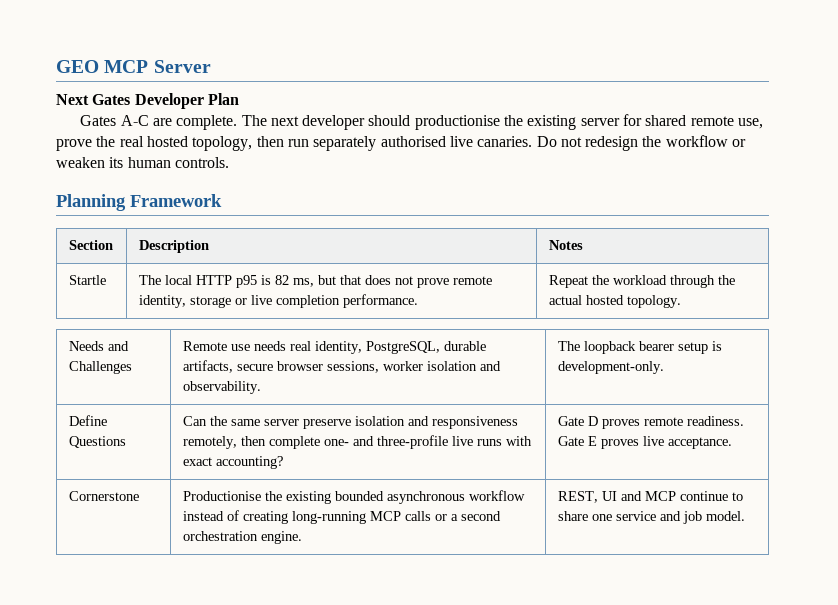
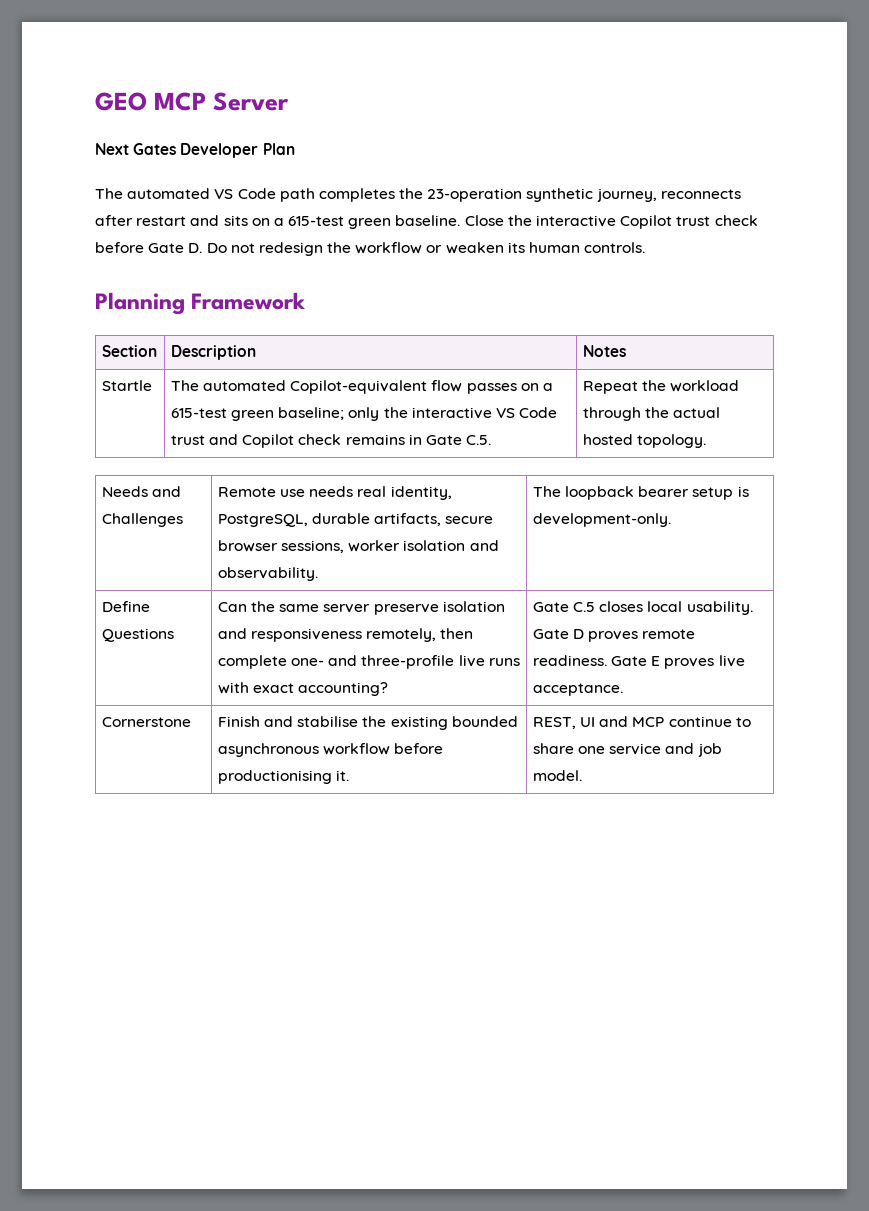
- Gates A-C are complete. The next developer should productionise the existing server for shared remote use, prove the real hosted topology, then run separately authorised live canaries. Do not redesign the workflow or weaken its human controls.
+ The automated VS Code path completes the 23-operation synthetic journey, reconnects after restart and sits on a 615-test green baseline. Close the interactive Copilot trust check before Gate D. Do not redesign the workflow or weaken its human controls.
- Startle | The local HTTP p95 is 82 ms, but that does not prove remote identity, storage or live completion performance. | Repeat the workload through the actual hosted topology.
+ Startle | The automated Copilot-equivalent flow passes on a 615-test green baseline; only the interactive VS Code trust and Copilot check remains in Gate C.5. | Repeat the workload through the actual hosted topology.
- Define Questions | Can the same server preserve isolation and responsiveness remotely, then complete one- and three-profile live runs with exact accounting? | Gate D proves remote readiness. Gate E proves live acceptance.
+ Define Questions | Can the same server preserve isolation and responsiveness remotely, then complete one- and three-profile live runs with exact accounting? | Gate C.5 closes local usability. Gate D proves remote readiness. Gate E proves live acceptance.
- Cornerstone | Productionise the existing bounded asynchronous workflow instead of creating long-running MCP calls or a second orchestration engine. | REST, UI and MCP continue to share one service and job model.
+ Cornerstone | Finish and stabilise the existing bounded asynchronous workflow before productionising it. | REST, UI and MCP continue to share one service and job model.

